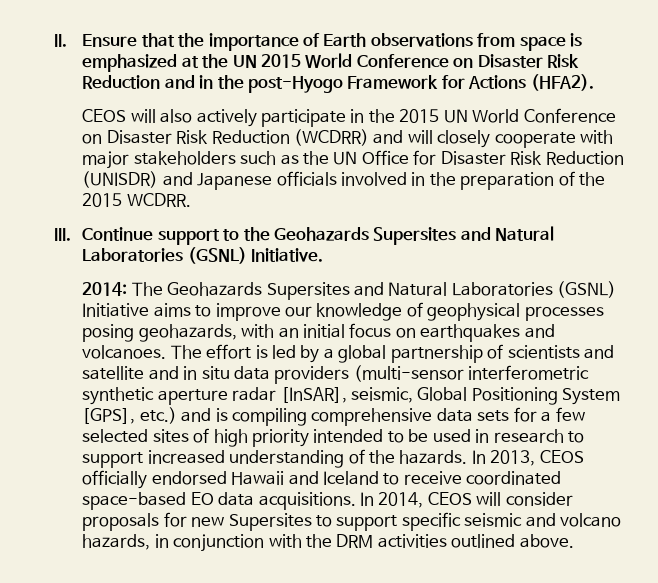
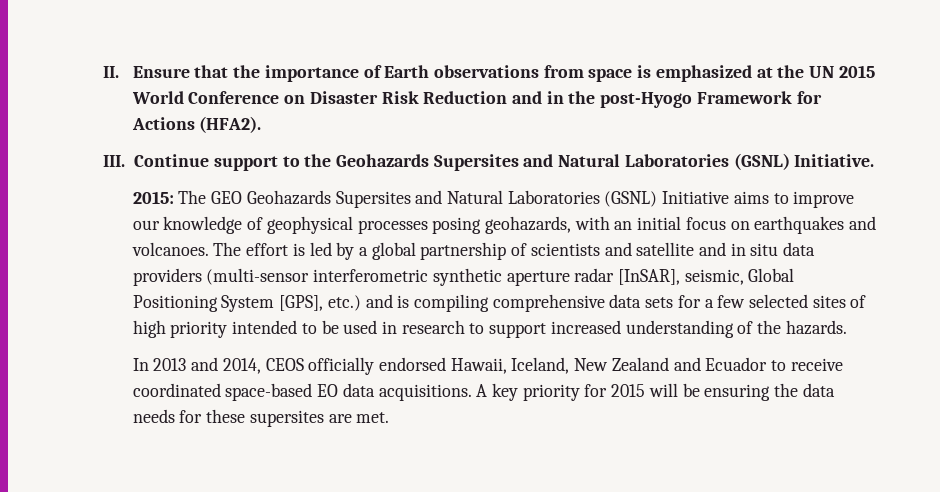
- CEOS will also actively participate in the 2015 UN World Conference on Disaster Risk Reduction (WCDRR) and will closely cooperate with major stakeholders such as the UN Office for Disaster Risk Reduction (UNISDR) and Japanese officials involved in the preparation of the 2015 WCDRR.
- 2014: The Geohazards Supersites and Natural Laboratories (GSNL) Initiative aims to improve our knowledge of geophysical processes posing geohazards, with an initial focus on earthquakes and volcanoes.
+ 2015: The GEO Geohazards Supersites and Natural Laboratories (GSNL) Initiative aims to improve our knowledge of geophysical processes posing geohazards, with an initial focus on earthquakes and volcanoes.
- The effort is led by a global partnership of scientists and satellite and in situ data providers (multi-sensor interferometric synthetic aperture radar [InSAR], seismic, Global Positioning System [GPS], etc.) and is compiling comprehensive data sets for a few selected sites of high priority intended to be used in research to support increased understanding of the hazards. In 2013, CEOS officially endorsed Hawaii and Iceland to receive coordinated space-based EO data acquisitions.
+ The effort is led by a global partnership of scientists and satellite and in situ data providers (multi-sensor interferometric synthetic aperture radar [InSAR], seismic, Global Positioning System [GPS], etc.) and is compiling comprehensive data sets for a few selected sites of high priority intended to be used in research to support increased understanding of the hazards.
+ In 2013 and 2014, CEOS officially endorsed Hawaii, Iceland, New Zealand and Ecuador to receive coordinated space-based EO data acquisitions.
- In 2014, CEOS will consider proposals for new Supersites to support specific seismic and volcano hazards, in conjunction with the DRM activities outlined above.
+ A key priority for 2015 will be ensuring the data needs for these supersites are met.

